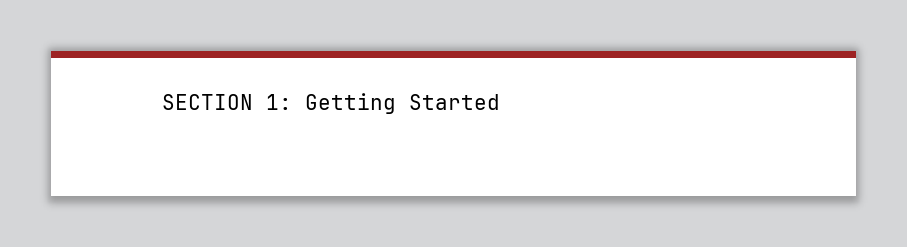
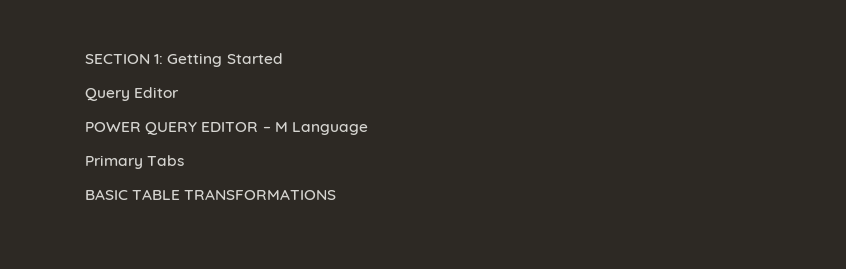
+ Query Editor
+ POWER QUERY EDITOR – M Language
+ Primary Tabs
+ BASIC TABLE TRANSFORMATIONS

